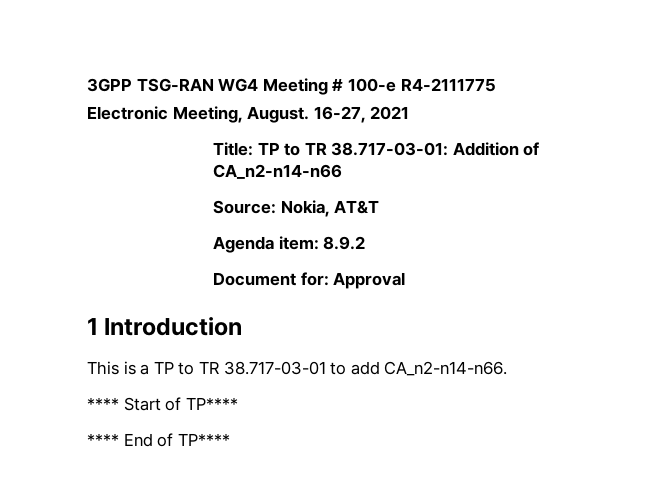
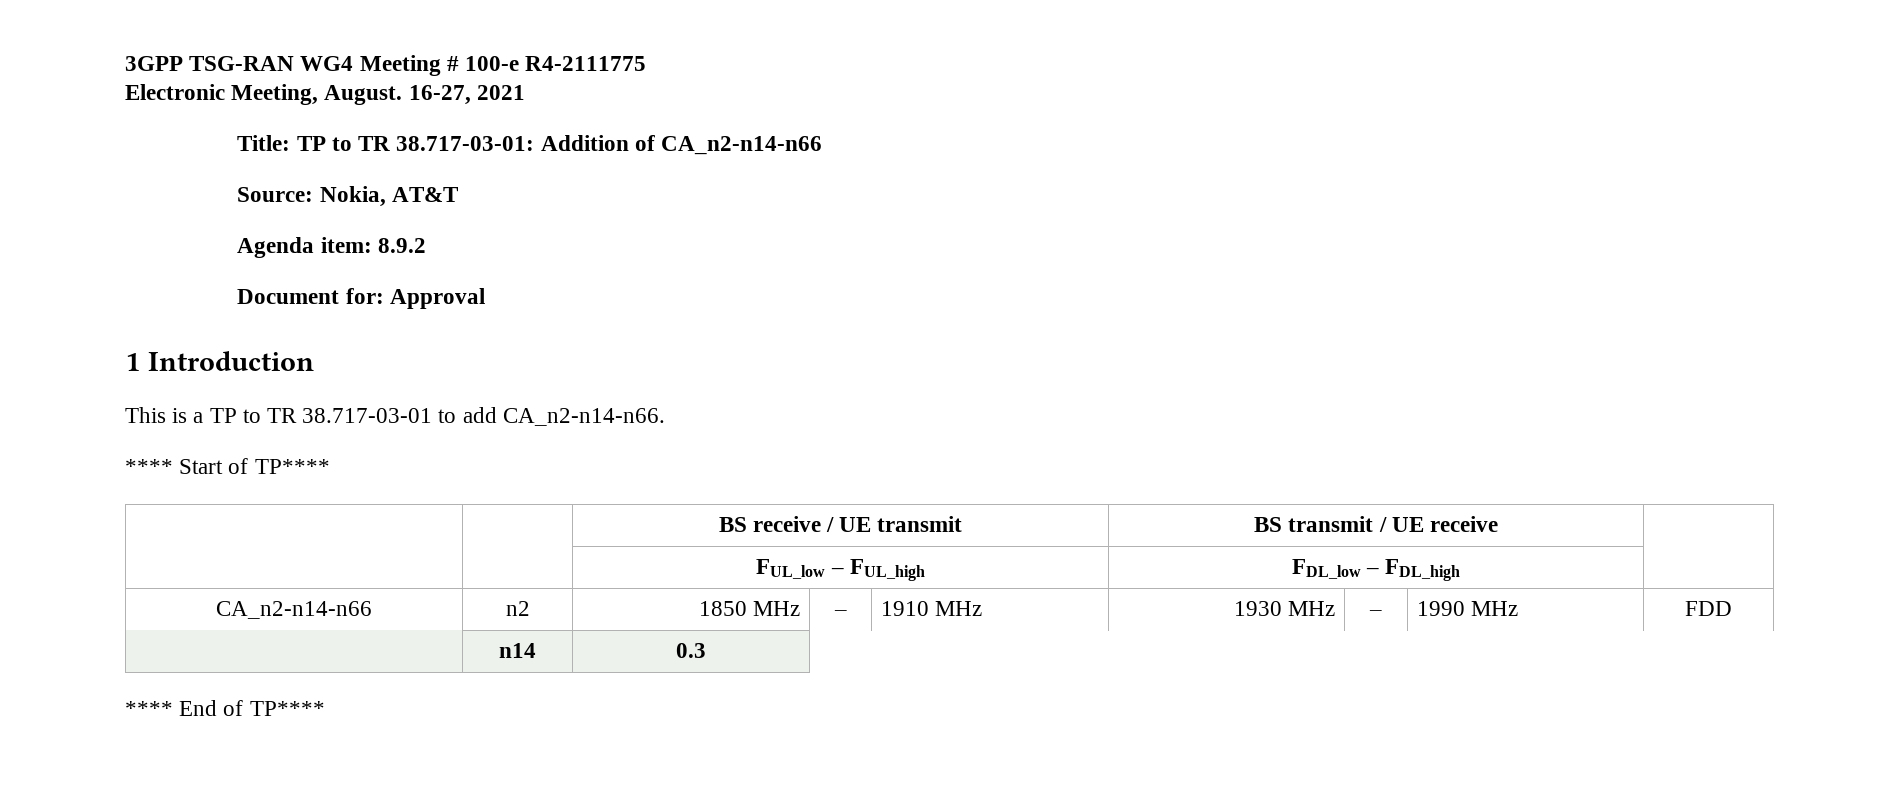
+ | | BS receive / UE transmit | BS transmit / UE receive |
+ | | FUL_low – FUL_high | FDL_low – FDL_high |
+ CA_n2-n14-n66 | n2 | 1850 MHz | – | 1910 MHz | 1930 MHz | – | 1990 MHz | FDD
+ | n14 | 0.3

